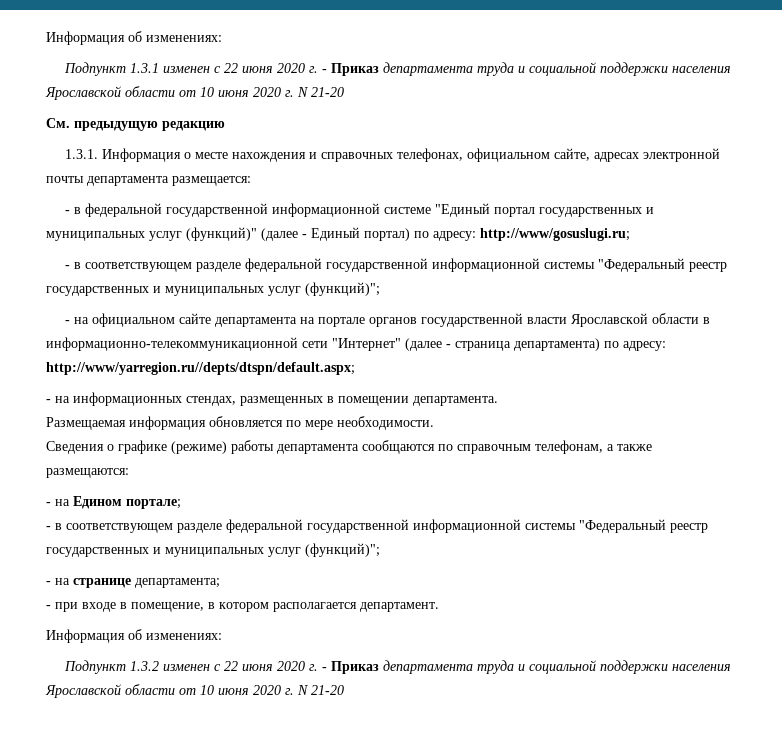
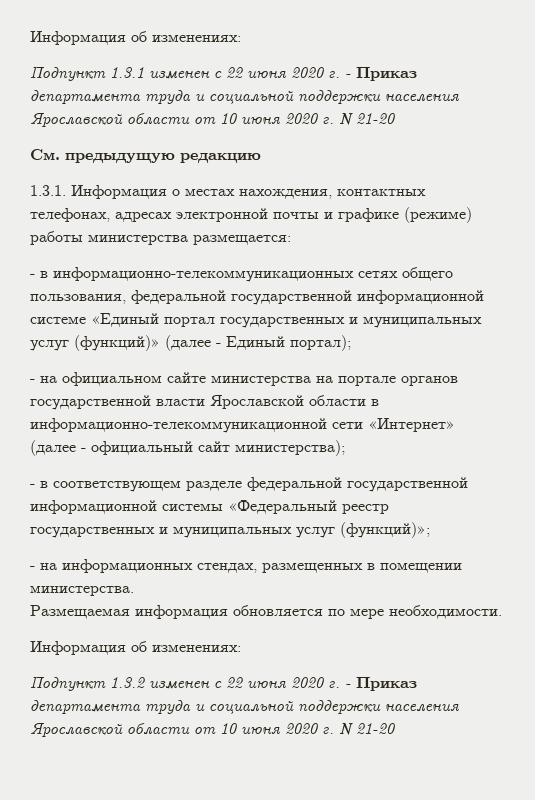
- 1.3.1. Информация о месте нахождения и справочных телефонах, официальном сайте, адресах электронной почты департамента размещается:
+ 1.3.1. Информация о местах нахождения, контактных телефонах, адресах электронной почты и графике (режиме) работы министерства размещается:
- - в федеральной государственной информационной системе "Единый портал государственных и муниципальных услуг (функций)" (далее - Единый портал) по адресу: http://www/gosuslugi.ru;
- - в соответствующем разделе федеральной государственной информационной системы "Федеральный реестр государственных и муниципальных услуг (функций)";
+ - в информационно-телекоммуникационных сетях общего пользования, федеральной государственной информационной системе «Единый портал государственных и муниципальных услуг (функций)» (далее - Единый портал);
- - на официальном сайте департамента на портале органов государственной власти Ярославской области в информационно-телекоммуникационной сети "Интернет" (далее - страница департамента) по адресу: http://www/yarregion.ru//depts/dtspn/default.aspx;
- - на информационных стендах, размещенных в помещении департамента.
+ - на официальном сайте министерства на портале органов государственной власти Ярославской области в информационно-телекоммуникационной сети «Интернет» (далее - официальный сайт министерства);
+ - в соответствующем разделе федеральной государственной информационной системы «Федеральный реестр государственных и муниципальных услуг (функций)»;
+ - на информационных стендах, размещенных в помещении министерства.
  Размещаемая информация обновляется по мере необходимости.
- Сведения о графике (режиме) работы департамента сообщаются по справочным телефонам, а также размещаются:
- - на Едином портале;
- - в соответствующем разделе федеральной государственной информационной системы "Федеральный реестр государственных и муниципальных услуг (функций)";
- - на странице департамента;
- - при входе в помещение, в котором располагается департамент.

